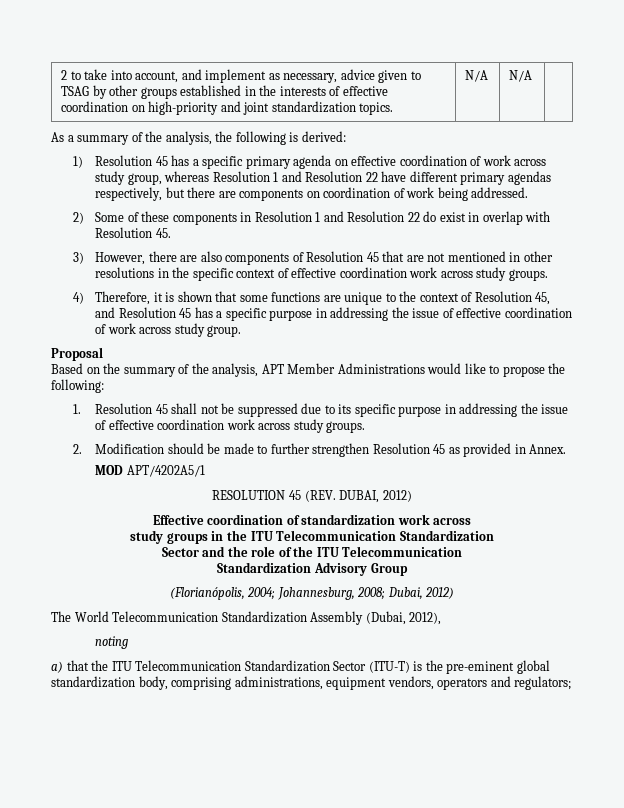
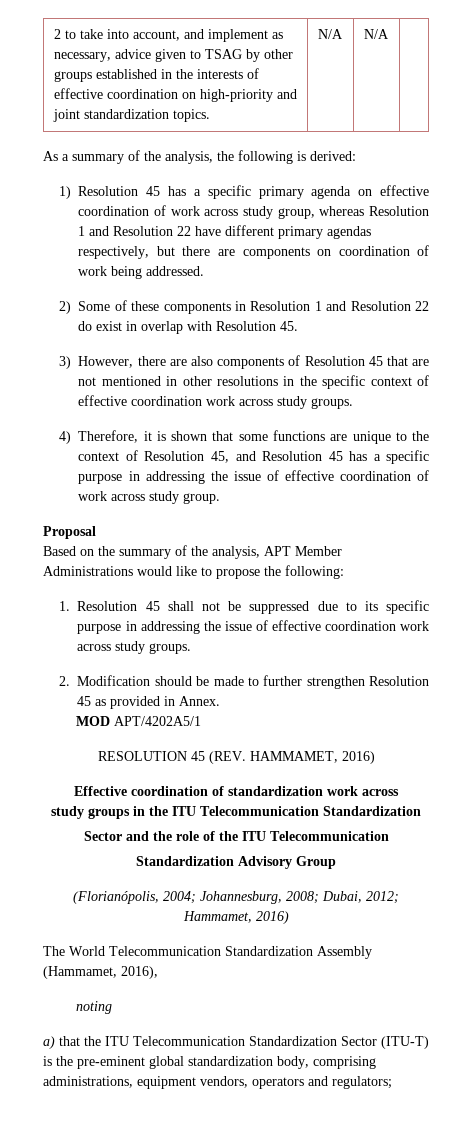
- RESOLUTION 45 (REV. DUBAI, 2012)
+ RESOLUTION 45 (REV. HAMMAMET, 2016)
- (Florianópolis, 2004; Johannesburg, 2008; Dubai, 2012)
+ (Florianópolis, 2004; Johannesburg, 2008; Dubai, 2012; Hammamet, 2016)
- The World Telecommunication Standardization Assembly (Dubai, 2012),
+ The World Telecommunication Standardization Assembly (Hammamet, 2016),

